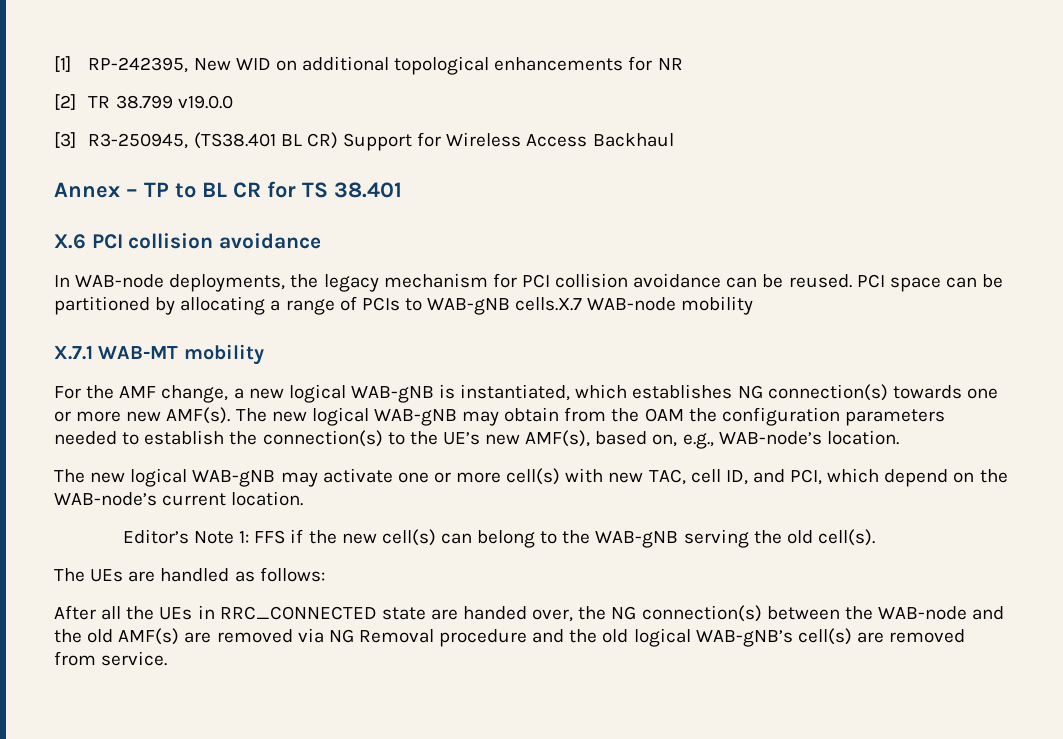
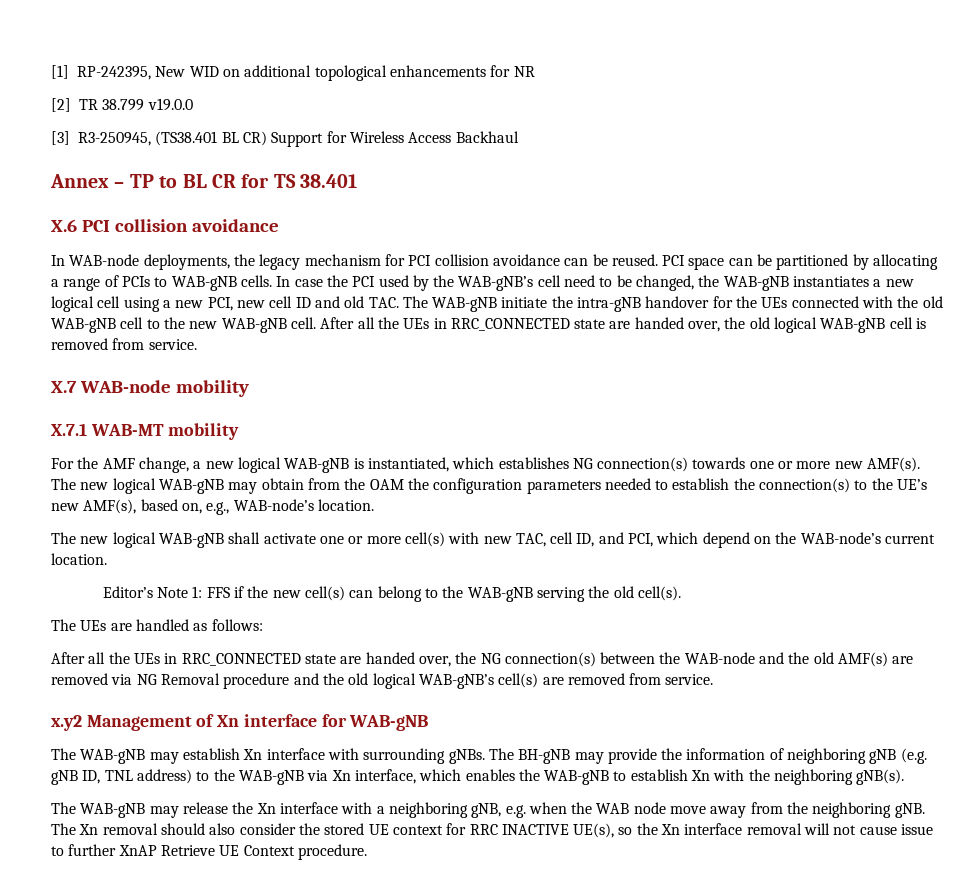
- PCI space can be partitioned by allocating a range of PCIs to WAB-gNB cells.X.7 WAB-node mobility
+ PCI space can be partitioned by allocating a range of PCIs to WAB-gNB cells. In case the PCI used by the WAB-gNB’s cell need to be changed, the WAB-gNB instantiates a new logical cell using a new PCI, new cell ID and old TAC. The WAB-gNB initiate the intra-gNB handover for the UEs connected with the old WAB-gNB cell to the new WAB-gNB cell. After all the UEs in RRC_CONNECTED state are handed over, the old logical WAB-gNB cell is removed from service.
+ X.7 WAB-node mobility
- The new logical WAB-gNB may activate one or more cell(s) with new TAC, cell ID, and PCI, which depend on the WAB-node’s current location.
+ The new logical WAB-gNB shall activate one or more cell(s) with new TAC, cell ID, and PCI, which depend on the WAB-node’s current location.
+ x.y2 Management of Xn interface for WAB-gNB
+ The WAB-gNB may establish Xn interface with surrounding gNBs. The BH-gNB may provide the information of neighboring gNB (e.g. gNB ID, TNL address) to the WAB-gNB via Xn interface, which enables the WAB-gNB to establish Xn with the neighboring gNB(s).
+ The WAB-gNB may release the Xn interface with a neighboring gNB, e.g. when the WAB node move away from the neighboring gNB. The Xn removal should also consider the stored UE context for RRC INACTIVE UE(s), so the Xn interface removal will not cause issue to further XnAP Retrieve UE Context procedure.

